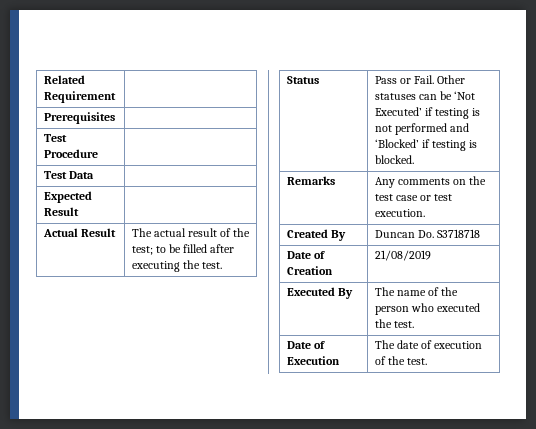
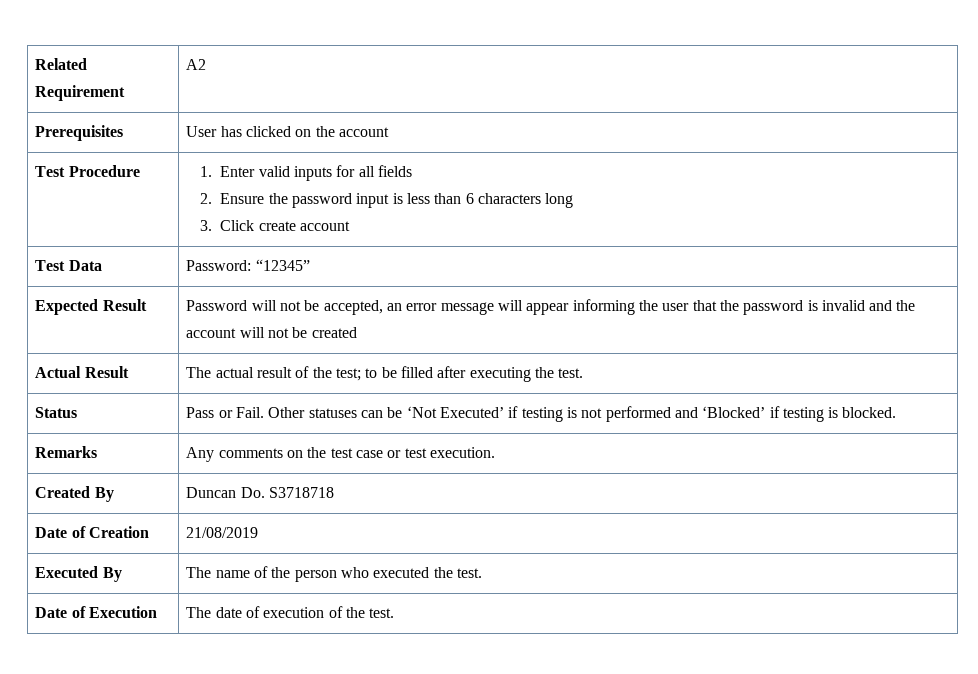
- Related Requirement |
+ Related Requirement | A2
- Prerequisites |
- Test Procedure |
+ Prerequisites | User has clicked on the account
+ Test Procedure | 1. Enter valid inputs for all fields
+ 2. Ensure the password input is less than 6 characters long
+ 3. Click create account
- Test Data |
+ Test Data | Password: “12345”
- Expected Result |
+ Expected Result | Password will not be accepted, an error message will appear informing the user that the password is invalid and the account will not be created

